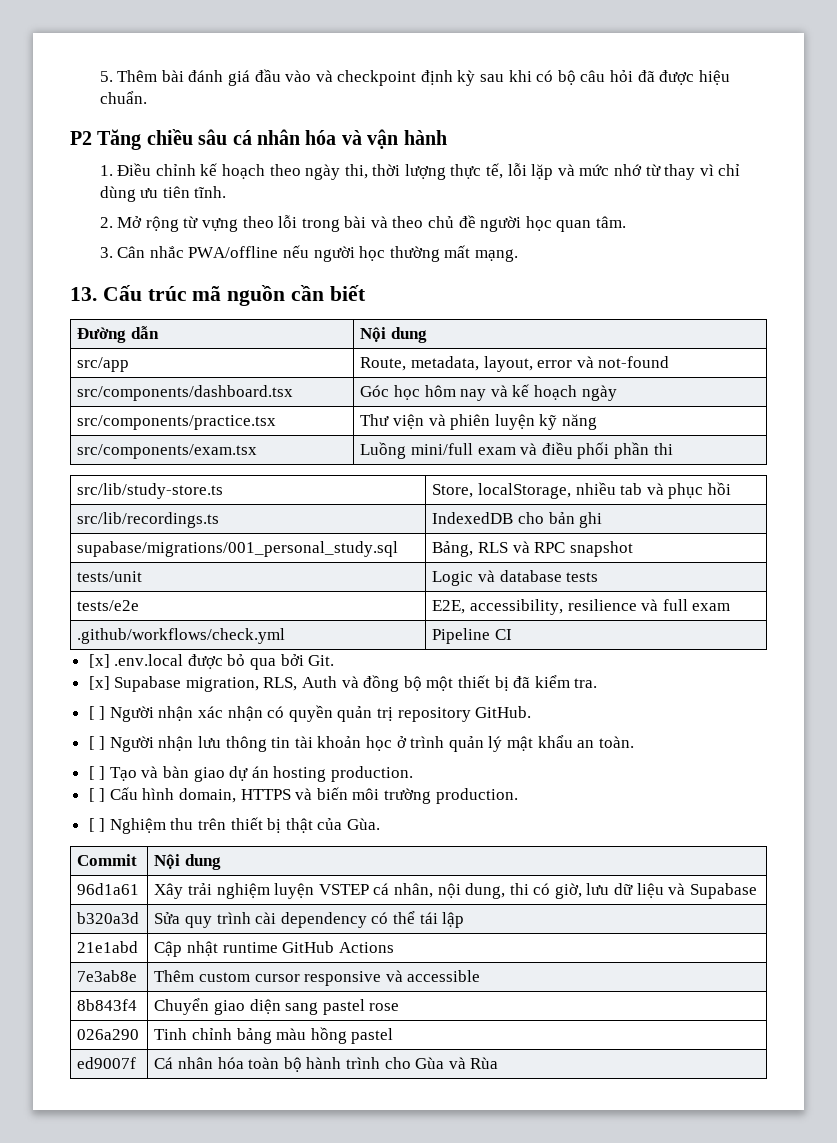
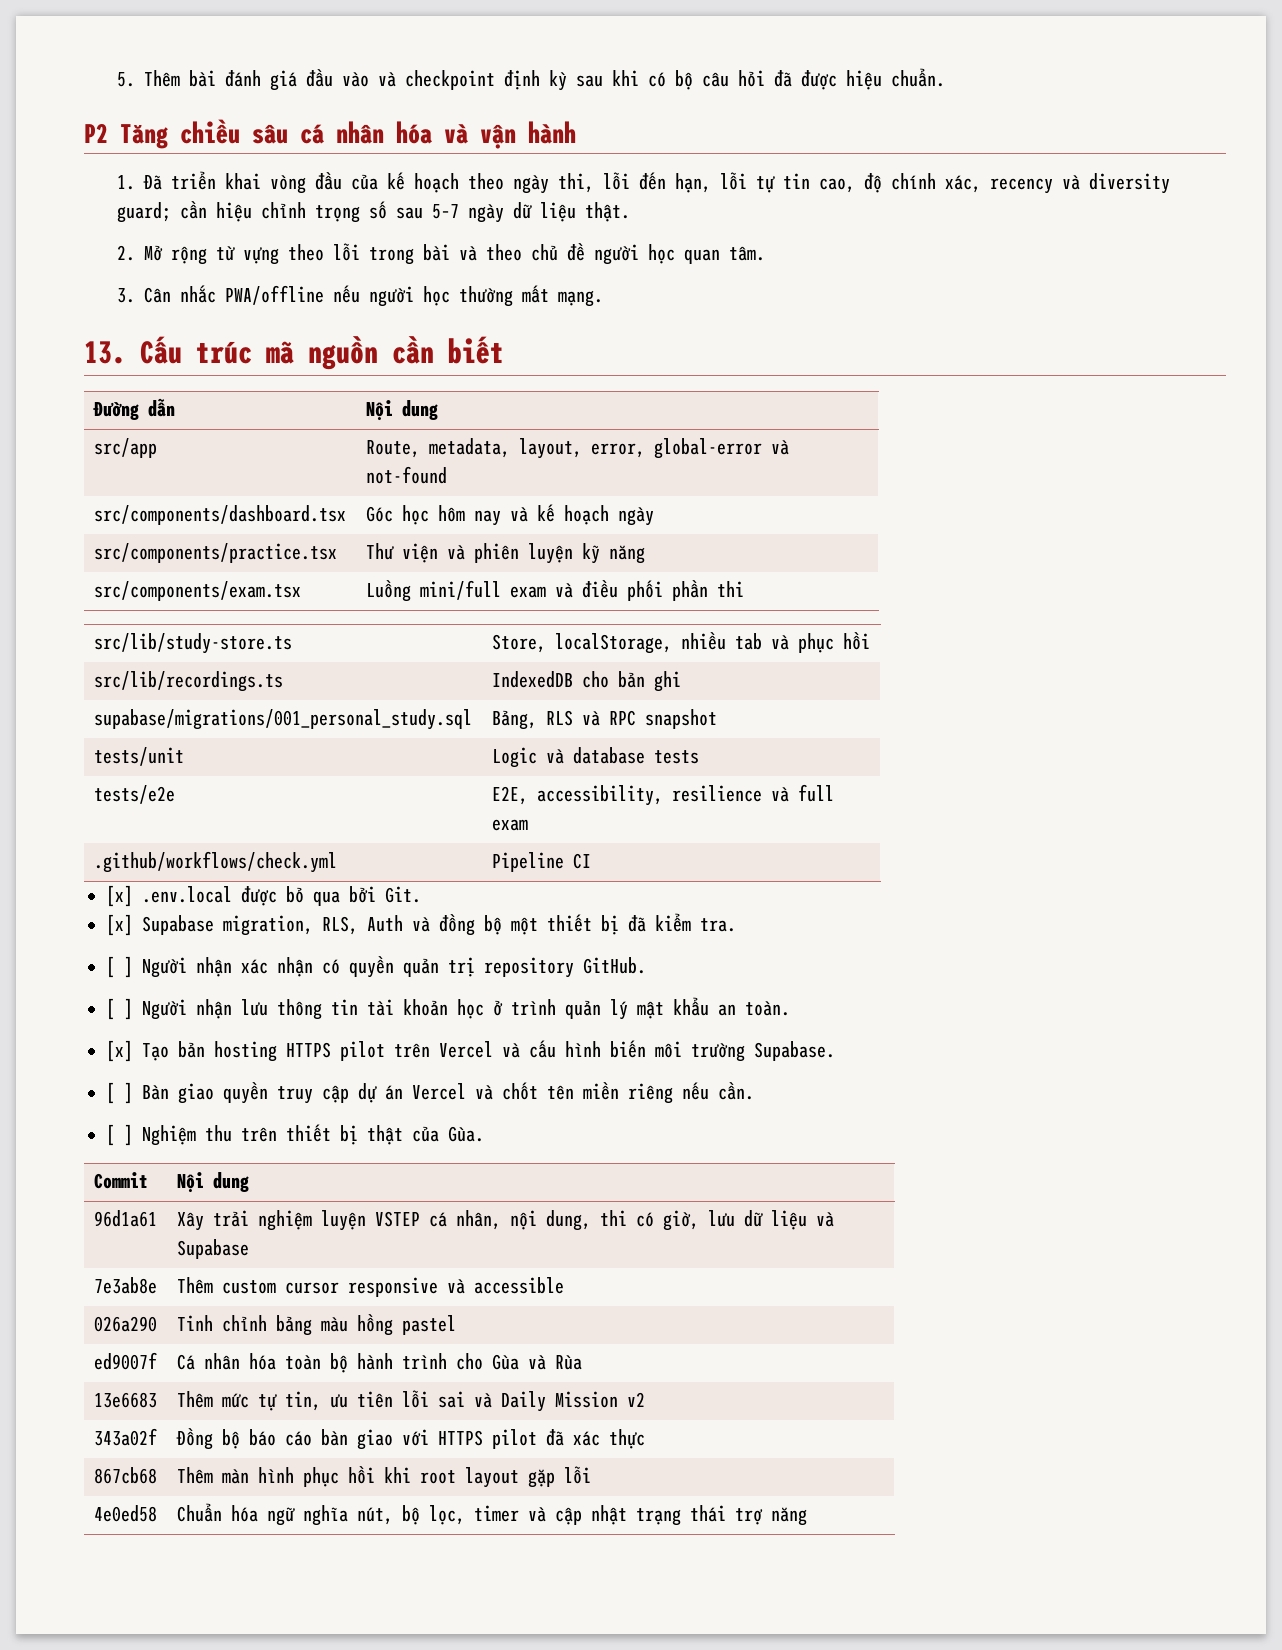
- 1. Điều chỉnh kế hoạch theo ngày thi, thời lượng thực tế, lỗi lặp và mức nhớ từ thay vì chỉ dùng ưu tiên tĩnh.
+ 1. Đã triển khai vòng đầu của kế hoạch theo ngày thi, lỗi đến hạn, lỗi tự tin cao, độ chính xác, recency và diversity guard; cần hiệu chỉnh trọng số sau 5–7 ngày dữ liệu thật.
- src/app | Route, metadata, layout, error và not-found
+ src/app | Route, metadata, layout, error, global-error và not-found
- [ ] Tạo và bàn giao dự án hosting production.
- [ ] Cấu hình domain, HTTPS và biến môi trường production.
+ [x] Tạo bản hosting HTTPS pilot trên Vercel và cấu hình biến môi trường Supabase.
+ [ ] Bàn giao quyền truy cập dự án Vercel và chốt tên miền riêng nếu cần.
- b320a3d | Sửa quy trình cài dependency có thể tái lập
- 21e1abd | Cập nhật runtime GitHub Actions
- 8b843f4 | Chuyển giao diện sang pastel rose
+ 13e6683 | Thêm mức tự tin, ưu tiên lỗi sai và Daily Mission v2
+ 343a02f | Đồng bộ báo cáo bàn giao với HTTPS pilot đã xác thực
+ 867cb68 | Thêm màn hình phục hồi khi root layout gặp lỗi
+ 4e0ed58 | Chuẩn hóa ngữ nghĩa nút, bộ lọc, timer và cập nhật trạng thái trợ năng

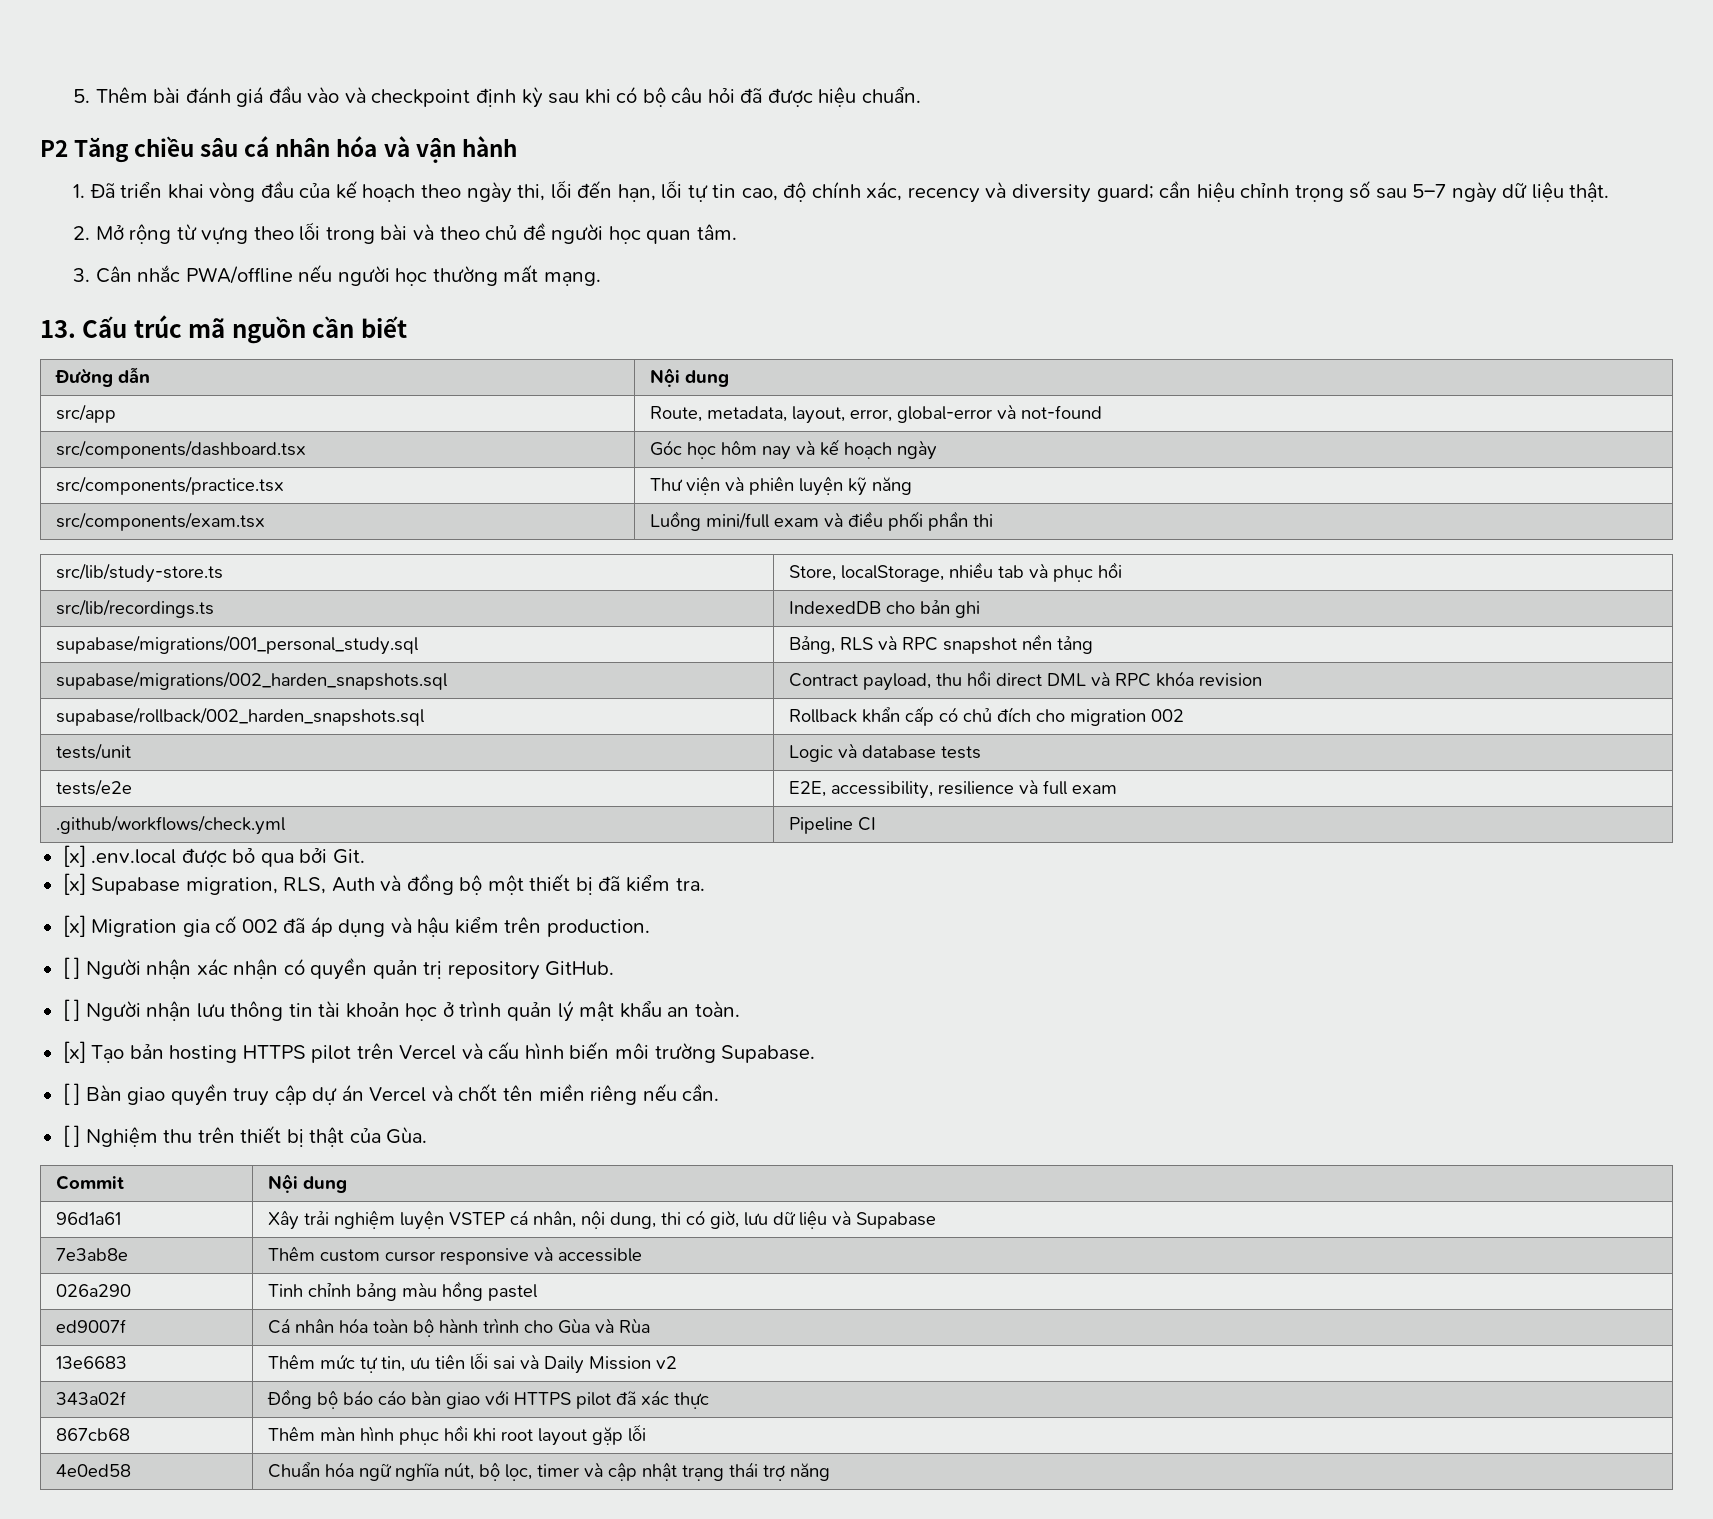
- supabase/migrations/001_personal_study.sql | Bảng, RLS và RPC snapshot
+ supabase/migrations/001_personal_study.sql | Bảng, RLS và RPC snapshot nền tảng
+ supabase/migrations/002_harden_snapshots.sql | Contract payload, thu hồi direct DML và RPC khóa revision
+ supabase/rollback/002_harden_snapshots.sql | Rollback khẩn cấp có chủ đích cho migration 002
+ [x] Migration gia cố 002 đã áp dụng và hậu kiểm trên production.

